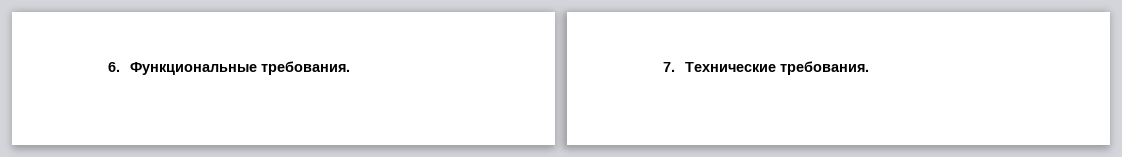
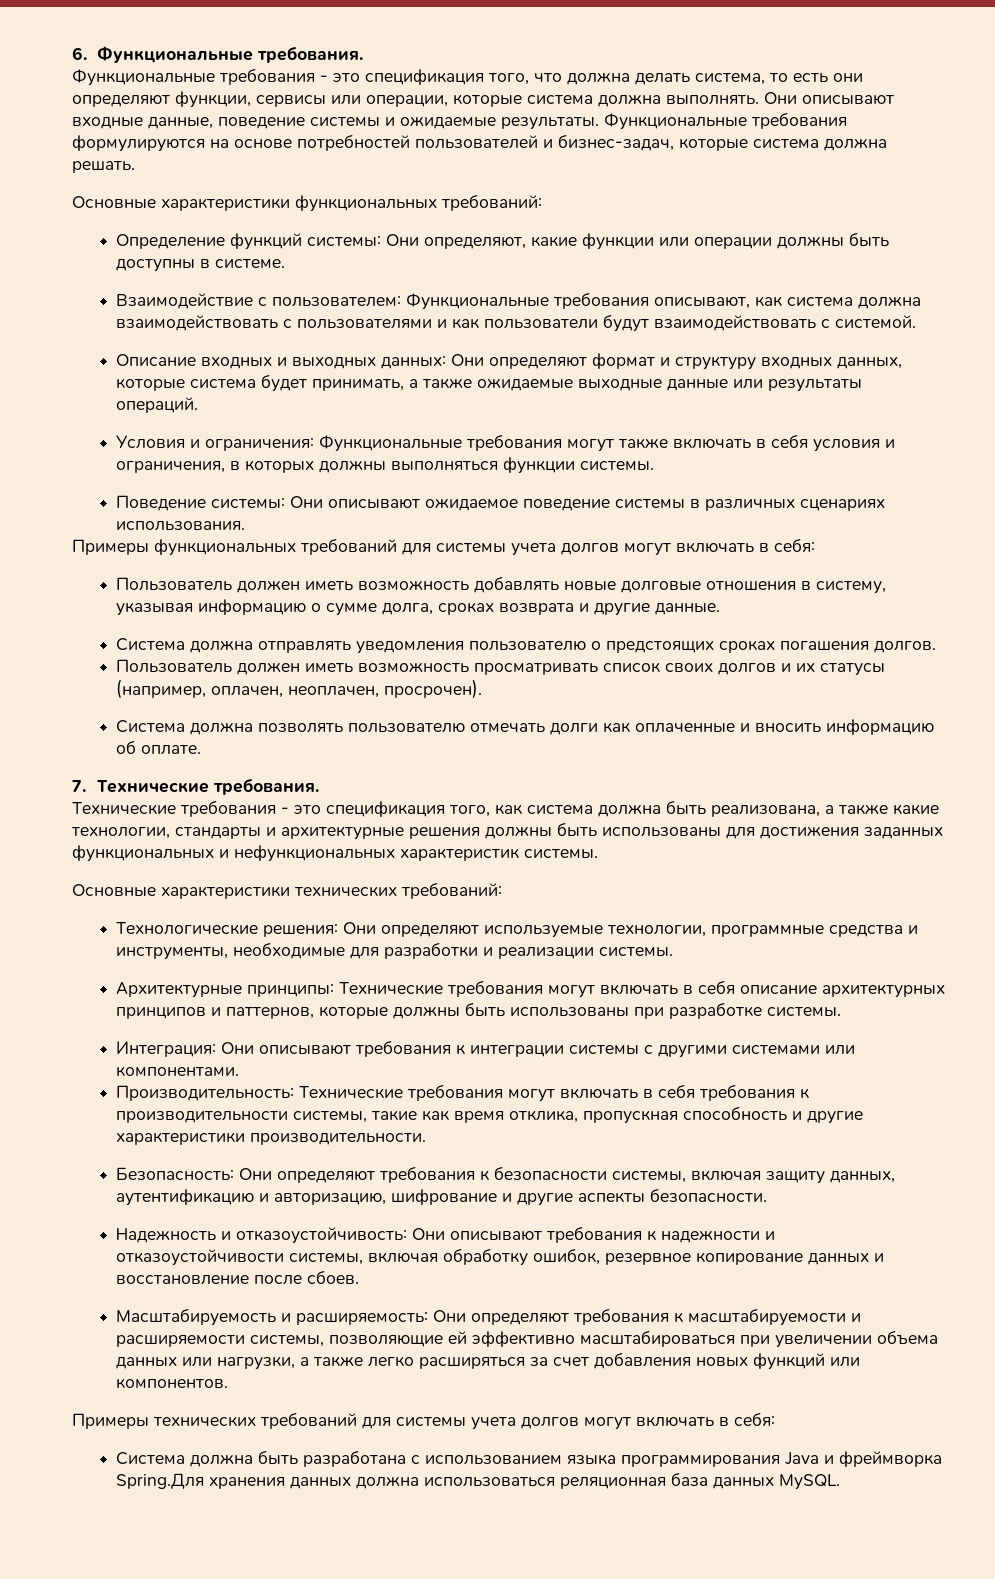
+ Функциональные требования - это спецификация того, что должна делать система, то есть они определяют функции, сервисы или операции, которые система должна выполнять. Они описывают входные данные, поведение системы и ожидаемые результаты. Функциональные требования формулируются на основе потребностей пользователей и бизнес-задач, которые система должна решать.
+ Основные характеристики функциональных требований:
+ Определение функций системы: Они определяют, какие функции или операции должны быть доступны в системе.
+ Взаимодействие с пользователем: Функциональные требования описывают, как система должна взаимодействовать с пользователями и как пользователи будут взаимодействовать с системой.
+ Описание входных и выходных данных: Они определяют формат и структуру входных данных, которые система будет принимать, а также ожидаемые выходные данные или результаты операций.
+ Условия и ограничения: Функциональные требования могут также включать в себя условия и ограничения, в которых должны выполняться функции системы.
+ Поведение системы: Они описывают ожидаемое поведение системы в различных сценариях использования.
+ Примеры функциональных требований для системы учета долгов могут включать в себя:
+ Пользователь должен иметь возможность добавлять новые долговые отношения в систему, указывая информацию о сумме долга, сроках возврата и другие данные.
+ Система должна отправлять уведомления пользователю о предстоящих сроках погашения долгов.
+ Пользователь должен иметь возможность просматривать список своих долгов и их статусы (например, оплачен, неоплачен, просрочен).
+ Система должна позволять пользователю отмечать долги как оплаченные и вносить информацию об оплате.
  7. Технические требования.
+ Технические требования - это спецификация того, как система должна быть реализована, а также какие технологии, стандарты и архитектурные решения должны быть использованы для достижения заданных функциональных и нефункциональных характеристик системы.
+ Основные характеристики технических требований:
+ Технологические решения: Они определяют используемые технологии, программные средства и инструменты, необходимые для разработки и реализации системы.
+ Архитектурные принципы: Технические требования могут включать в себя описание архитектурных принципов и паттернов, которые должны быть использованы при разработке системы.
+ Интеграция: Они описывают требования к интеграции системы с другими системами или компонентами.
+ Производительность: Технические требования могут включать в себя требования к производительности системы, такие как время отклика, пропускная способность и другие характеристики производительности.
+ Безопасность: Они определяют требования к безопасности системы, включая защиту данных, аутентификацию и авторизацию, шифрование и другие аспекты безопасности.
+ Надежность и отказоустойчивость: Они описывают требования к надежности и отказоустойчивости системы, включая обработку ошибок, резервное копирование данных и восстановление после сбоев.
+ Масштабируемость и расширяемость: Они определяют требования к масштабируемости и расширяемости системы, позволяющие ей эффективно масштабироваться при увеличении объема данных или нагрузки, а также легко расширяться за счет добавления новых функций или компонентов.
+ Примеры технических требований для системы учета долгов могут включать в себя:
+ Система должна быть разработана с использованием языка программирования Java и фреймворка Spring.Для хранения данных должна использоваться реляционная база данных MySQL.

